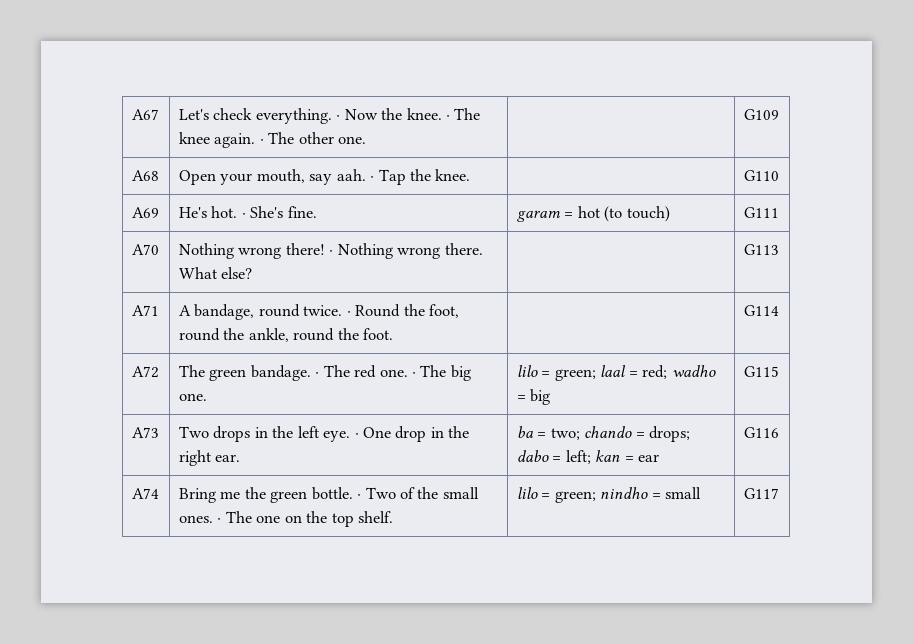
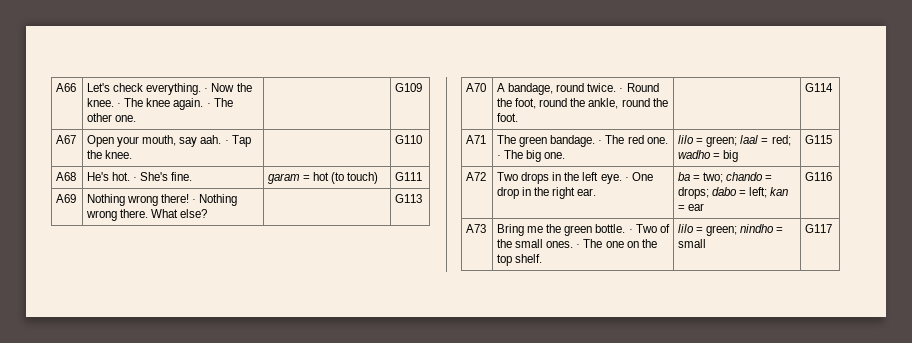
- A67 | Let's check everything. · Now the knee. · The knee again. · The other one. | | G109
+ A66 | Let's check everything. · Now the knee. · The knee again. · The other one. | | G109
- A68 | Open your mouth, say aah. · Tap the knee. | | G110
+ A67 | Open your mouth, say aah. · Tap the knee. | | G110
- A69 | He's hot. · She's fine. | garam = hot (to touch) | G111
+ A68 | He's hot. · She's fine. | garam = hot (to touch) | G111
- A70 | Nothing wrong there! · Nothing wrong there. What else? | | G113
+ A69 | Nothing wrong there! · Nothing wrong there. What else? | | G113
- A71 | A bandage, round twice. · Round the foot, round the ankle, round the foot. | | G114
+ A70 | A bandage, round twice. · Round the foot, round the ankle, round the foot. | | G114
- A72 | The green bandage. · The red one. · The big one. | lilo = green; laal = red; wadho = big | G115
+ A71 | The green bandage. · The red one. · The big one. | lilo = green; laal = red; wadho = big | G115
- A73 | Two drops in the left eye. · One drop in the right ear. | ba = two; chando = drops; dabo = left; kan = ear | G116
+ A72 | Two drops in the left eye. · One drop in the right ear. | ba = two; chando = drops; dabo = left; kan = ear | G116
- A74 | Bring me the green bottle. · Two of the small ones. · The one on the top shelf. | lilo = green; nindho = small | G117
+ A73 | Bring me the green bottle. · Two of the small ones. · The one on the top shelf. | lilo = green; nindho = small | G117

